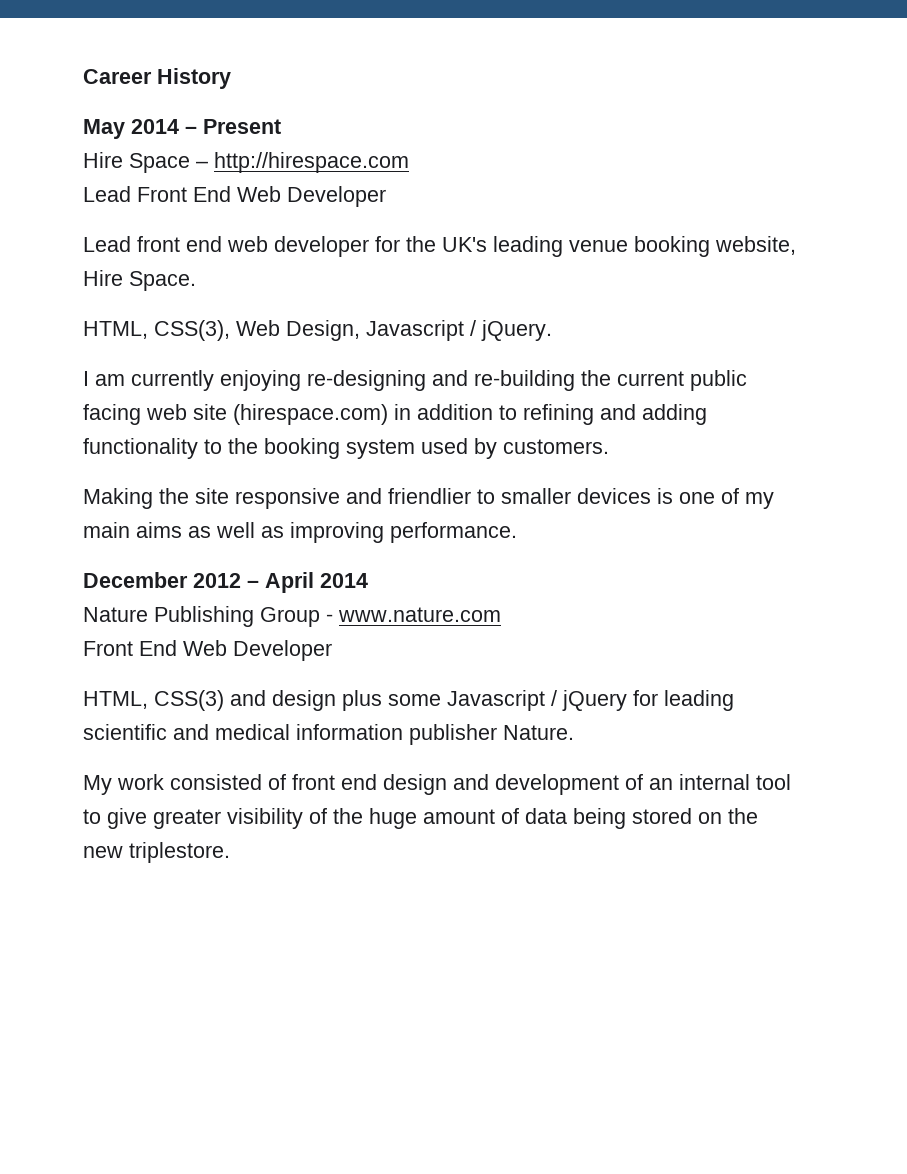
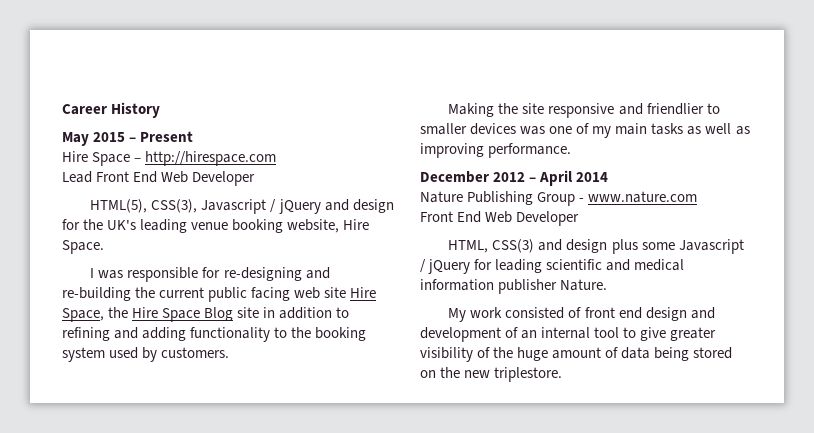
- May 2014 – Present
+ May 2015 – Present
- Lead front end web developer for the UK's leading venue booking website, Hire Space.
+ HTML(5), CSS(3), Javascript / jQuery and design for the UK's leading venue booking website, Hire Space.
- HTML, CSS(3), Web Design, Javascript / jQuery.
- I am currently enjoying re-designing and re-building the current public facing web site (hirespace.com) in addition to refining and adding functionality to the booking system used by customers.
+ I was responsible for re-designing and re-building the current public facing web site Hire Space, the Hire Space Blog site in addition to refining and adding functionality to the booking system used by customers.
- Making the site responsive and friendlier to smaller devices is one of my main aims as well as improving performance.
+ Making the site responsive and friendlier to smaller devices was one of my main tasks as well as improving performance.

